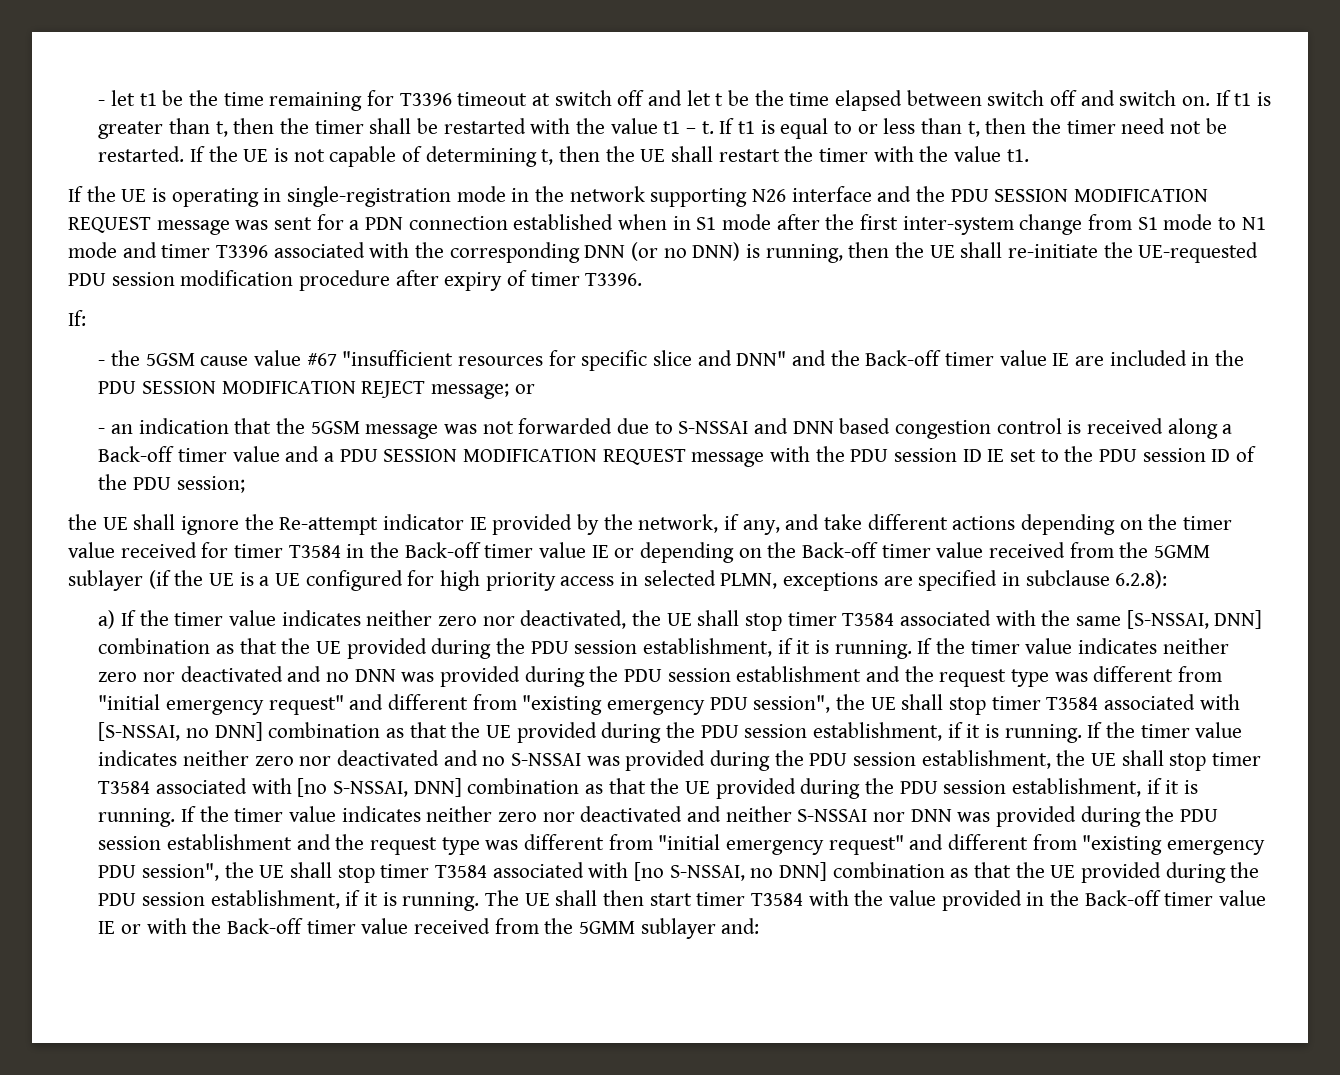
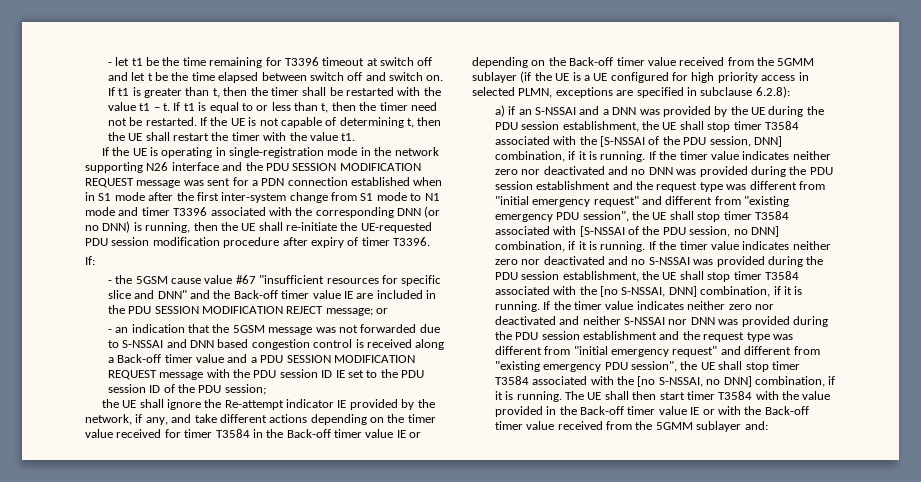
- a) If the timer value indicates neither zero nor deactivated, the UE shall stop timer T3584 associated with the same [S-NSSAI, DNN] combination as that the UE provided during the PDU session establishment, if it is running.
+ a) if an S-NSSAI and a DNN was provided by the UE during the PDU session establishment, the UE shall stop timer T3584 associated with the [S-NSSAI of the PDU session, DNN] combination, if it is running.
- If the timer value indicates neither zero nor deactivated and no DNN was provided during the PDU session establishment and the request type was different from "initial emergency request" and different from "existing emergency PDU session", the UE shall stop timer T3584 associated with [S-NSSAI, no DNN] combination as that the UE provided during the PDU session establishment, if it is running.
+ If the timer value indicates neither zero nor deactivated and no DNN was provided during the PDU session establishment and the request type was different from "initial emergency request" and different from "existing emergency PDU session", the UE shall stop timer T3584 associated with [S-NSSAI of the PDU session, no DNN] combination, if it is running.
- If the timer value indicates neither zero nor deactivated and no S-NSSAI was provided during the PDU session establishment, the UE shall stop timer T3584 associated with [no S-NSSAI, DNN] combination as that the UE provided during the PDU session establishment, if it is running.
+ If the timer value indicates neither zero nor deactivated and no S-NSSAI was provided during the PDU session establishment, the UE shall stop timer T3584 associated with the [no S-NSSAI, DNN] combination, if it is running.
- If the timer value indicates neither zero nor deactivated and neither S-NSSAI nor DNN was provided during the PDU session establishment and the request type was different from "initial emergency request" and different from "existing emergency PDU session", the UE shall stop timer T3584 associated with [no S-NSSAI, no DNN] combination as that the UE provided during the PDU session establishment, if it is running.
+ If the timer value indicates neither zero nor deactivated and neither S-NSSAI nor DNN was provided during the PDU session establishment and the request type was different from "initial emergency request" and different from "existing emergency PDU session", the UE shall stop timer T3584 associated with the [no S-NSSAI, no DNN] combination, if it is running.

